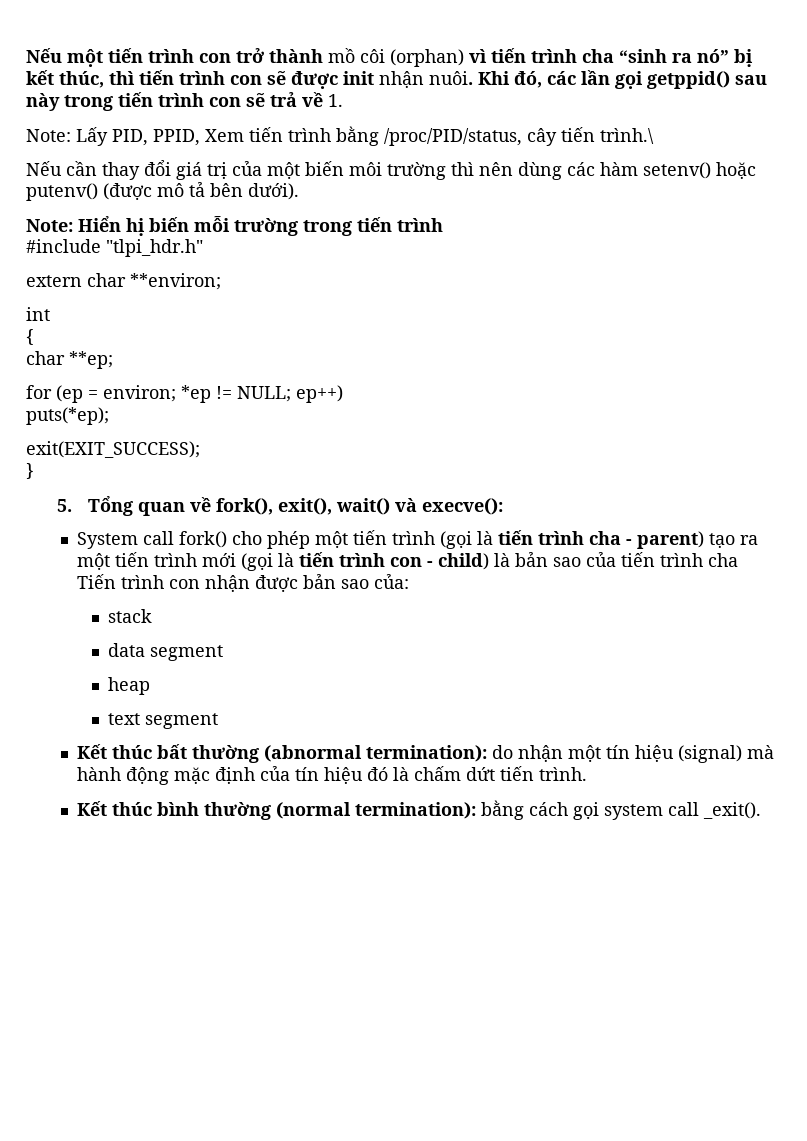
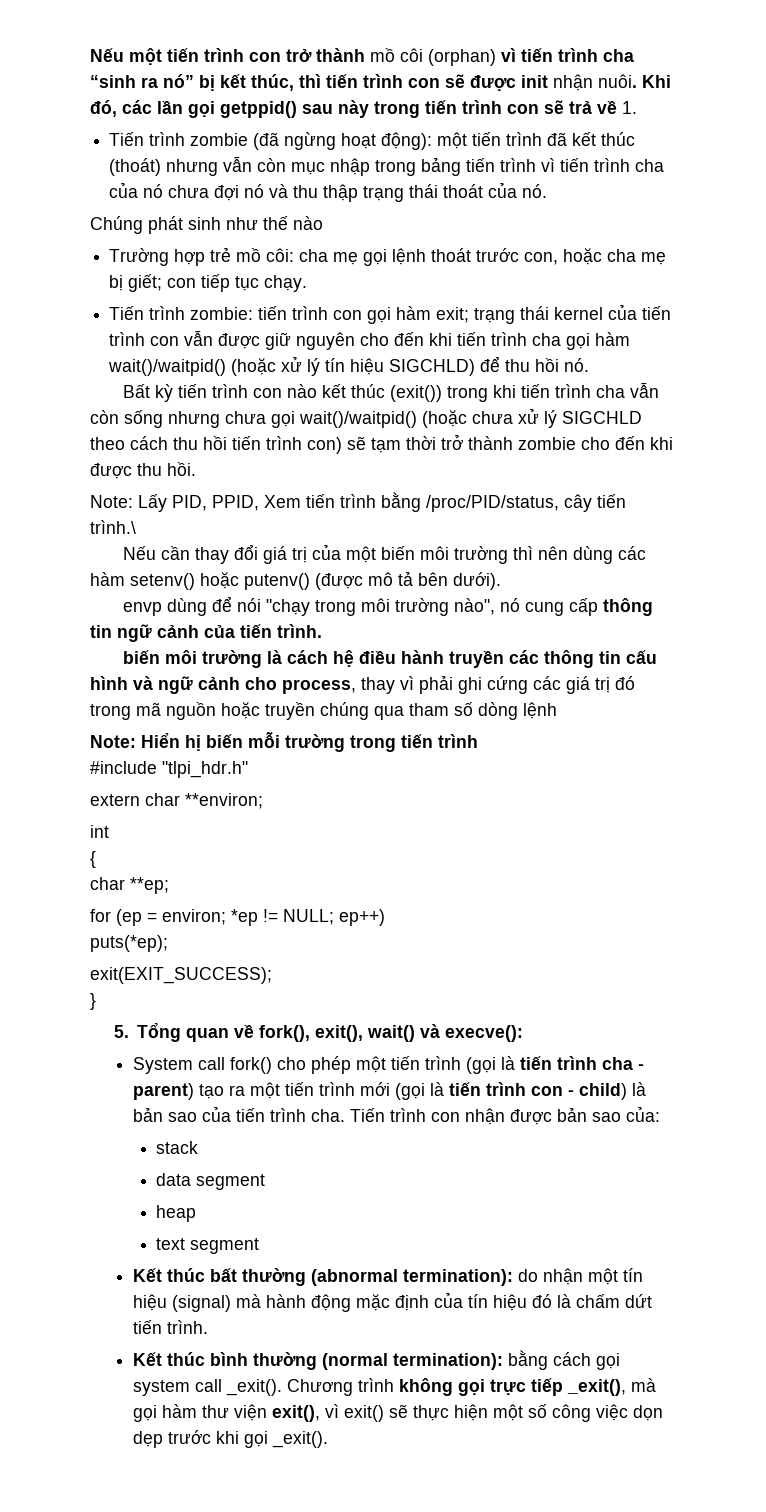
+ Tiến trình zombie (đã ngừng hoạt động): một tiến trình đã kết thúc (thoát) nhưng vẫn còn mục nhập trong bảng tiến trình vì tiến trình cha của nó chưa đợi nó và thu thập trạng thái thoát của nó.
+ Chúng phát sinh như thế nào
+ Trường hợp trẻ mồ côi: cha mẹ gọi lệnh thoát trước con, hoặc cha mẹ bị giết; con tiếp tục chạy.
+ Tiến trình zombie: tiến trình con gọi hàm exit; trạng thái kernel của tiến trình con vẫn được giữ nguyên cho đến khi tiến trình cha gọi hàm wait()/waitpid() (hoặc xử lý tín hiệu SIGCHLD) để thu hồi nó.
+ Bất kỳ tiến trình con nào kết thúc (exit()) trong khi tiến trình cha vẫn còn sống nhưng chưa gọi wait()/waitpid() (hoặc chưa xử lý SIGCHLD theo cách thu hồi tiến trình con) sẽ tạm thời trở thành zombie cho đến khi được thu hồi.
+ envp dùng để nói "chạy trong môi trường nào", nó cung cấp thông tin ngữ cảnh của tiến trình.
+ biến môi trường là cách hệ điều hành truyền các thông tin cấu hình và ngữ cảnh cho process, thay vì phải ghi cứng các giá trị đó trong mã nguồn hoặc truyền chúng qua tham số dòng lệnh
- System call fork() cho phép một tiến trình (gọi là tiến trình cha - parent) tạo ra một tiến trình mới (gọi là tiến trình con - child) là bản sao của tiến trình cha Tiến trình con nhận được bản sao của:
+ System call fork() cho phép một tiến trình (gọi là tiến trình cha - parent) tạo ra một tiến trình mới (gọi là tiến trình con - child) là bản sao của tiến trình cha. Tiến trình con nhận được bản sao của:
+ Chương trình không gọi trực tiếp _exit(), mà gọi hàm thư viện exit(), vì exit() sẽ thực hiện một số công việc dọn dẹp trước khi gọi _exit().

